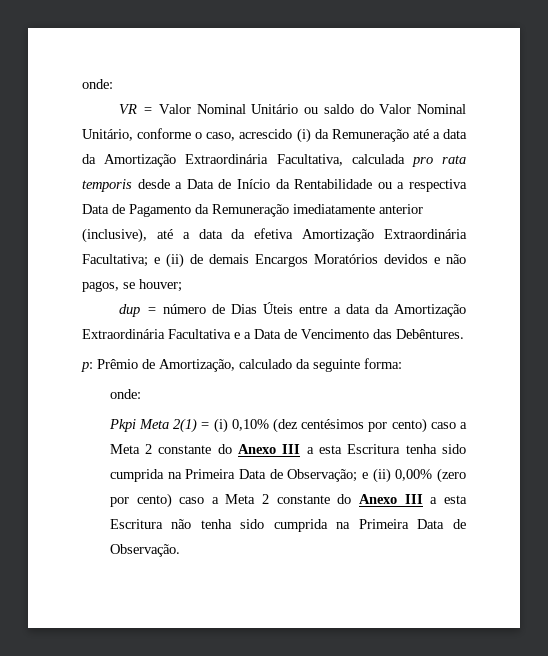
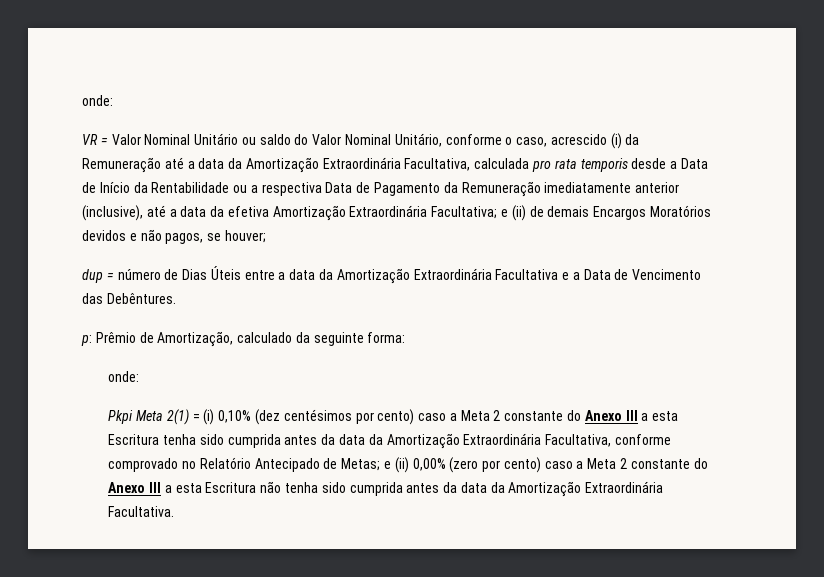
- Pkpi Meta 2(1) = (i) 0,10% (dez centésimos por cento) caso a Meta 2 constante do Anexo III a esta Escritura tenha sido cumprida na Primeira Data de Observação; e (ii) 0,00% (zero por cento) caso a Meta 2 constante do Anexo III a esta Escritura não tenha sido cumprida na Primeira Data de Observação.
+ Pkpi Meta 2(1) = (i) 0,10% (dez centésimos por cento) caso a Meta 2 constante do Anexo III a esta Escritura tenha sido cumprida antes da data da Amortização Extraordinária Facultativa, conforme comprovado no Relatório Antecipado de Metas; e (ii) 0,00% (zero por cento) caso a Meta 2 constante do Anexo III a esta Escritura não tenha sido cumprida antes da data da Amortização Extraordinária Facultativa.

